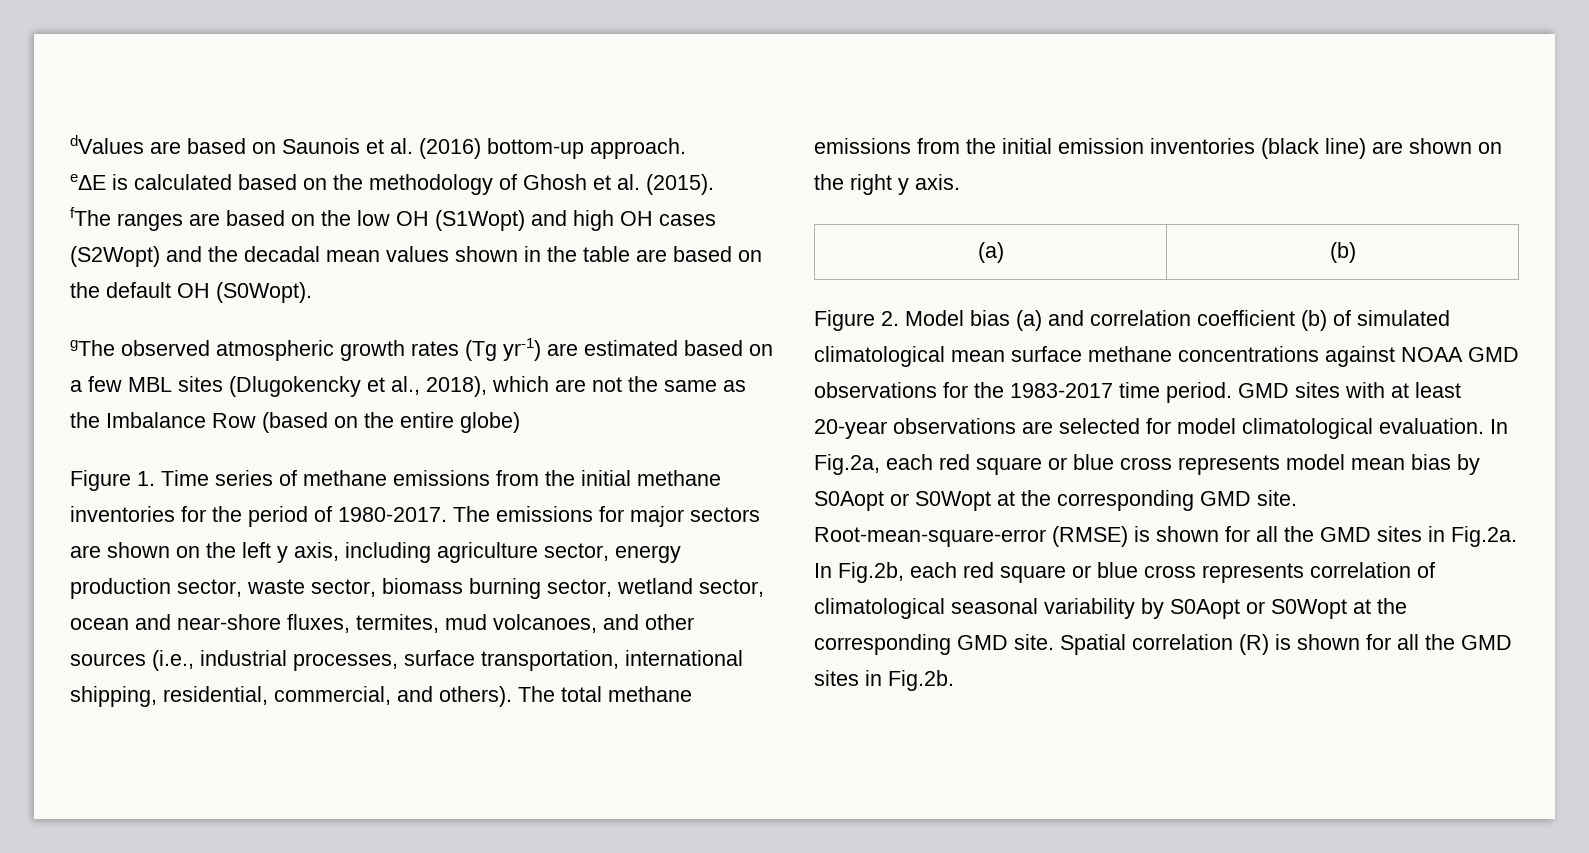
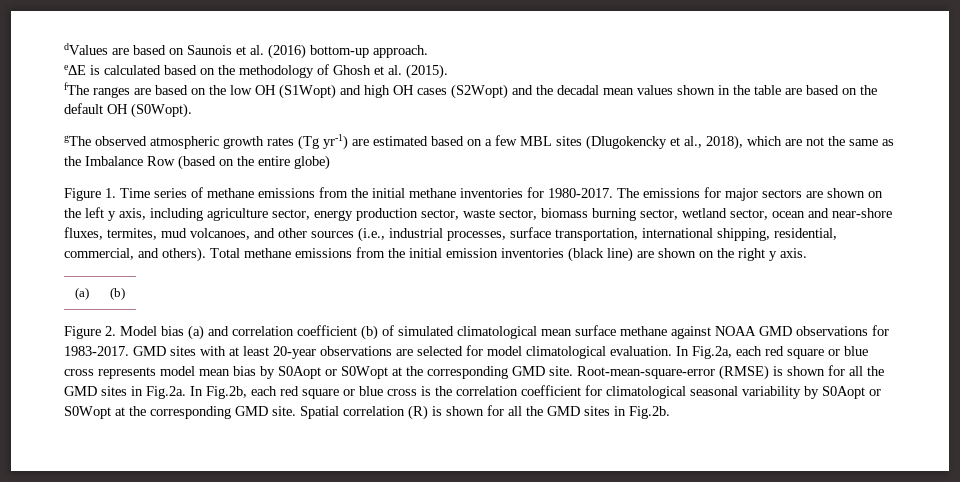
- Figure 1. Time series of methane emissions from the initial methane inventories for the period of 1980-2017.
+ Figure 1. Time series of methane emissions from the initial methane inventories for 1980-2017.
- The total methane emissions from the initial emission inventories (black line) are shown on the right y axis.
+ Total methane emissions from the initial emission inventories (black line) are shown on the right y axis.
- Figure 2. Model bias (a) and correlation coefficient (b) of simulated climatological mean surface methane concentrations against NOAA GMD observations for the 1983-2017 time period.
+ Figure 2. Model bias (a) and correlation coefficient (b) of simulated climatological mean surface methane against NOAA GMD observations for 1983-2017.
- Root-mean-square-error (RMSE) is shown for all the GMD sites in Fig.2a. In Fig.2b, each red square or blue cross represents correlation of climatological seasonal variability by S0Aopt or S0Wopt at the corresponding GMD site.
+ Root-mean-square-error (RMSE) is shown for all the GMD sites in Fig.2a. In Fig.2b, each red square or blue cross is the correlation coefficient for climatological seasonal variability by S0Aopt or S0Wopt at the corresponding GMD site.

